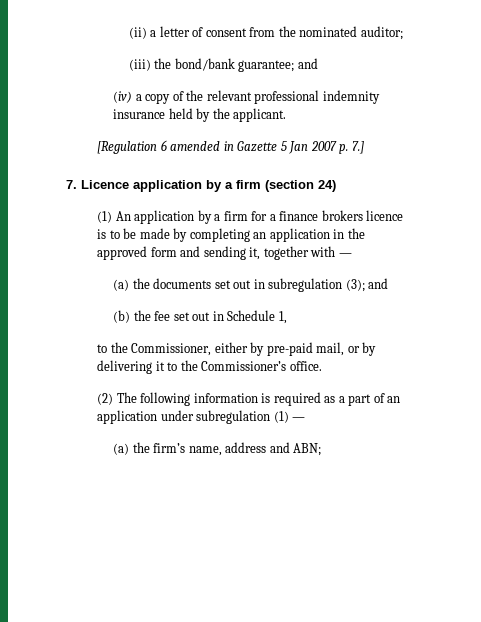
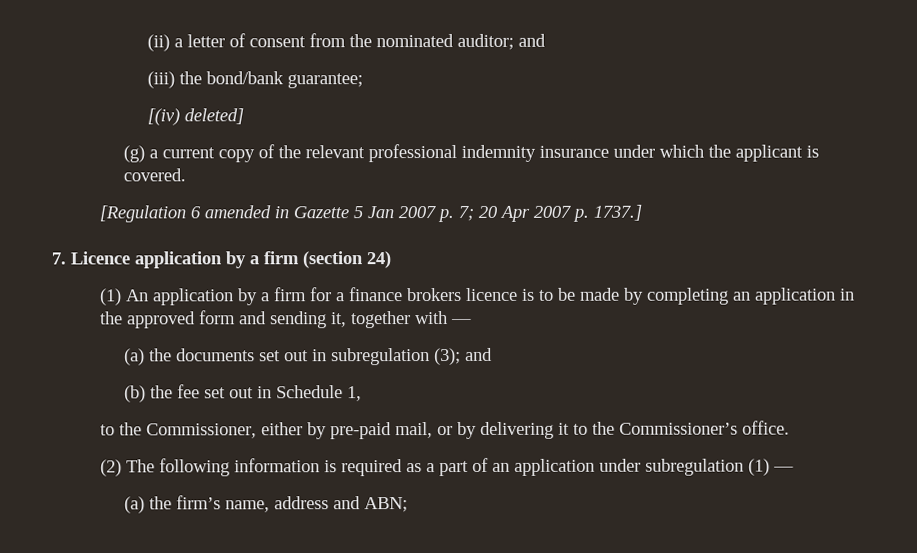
- (ii) a letter of consent from the nominated auditor;
+ (ii) a letter of consent from the nominated auditor; and
- (iii) the bond/bank guarantee; and
- (iv) a copy of the relevant professional indemnity insurance held by the applicant.
+ (iii) the bond/bank guarantee;
+ [(iv) deleted]
+ (g) a current copy of the relevant professional indemnity insurance under which the applicant is covered.
- [Regulation 6 amended in Gazette 5 Jan 2007 p. 7.]
+ [Regulation 6 amended in Gazette 5 Jan 2007 p. 7; 20 Apr 2007 p. 1737.]

